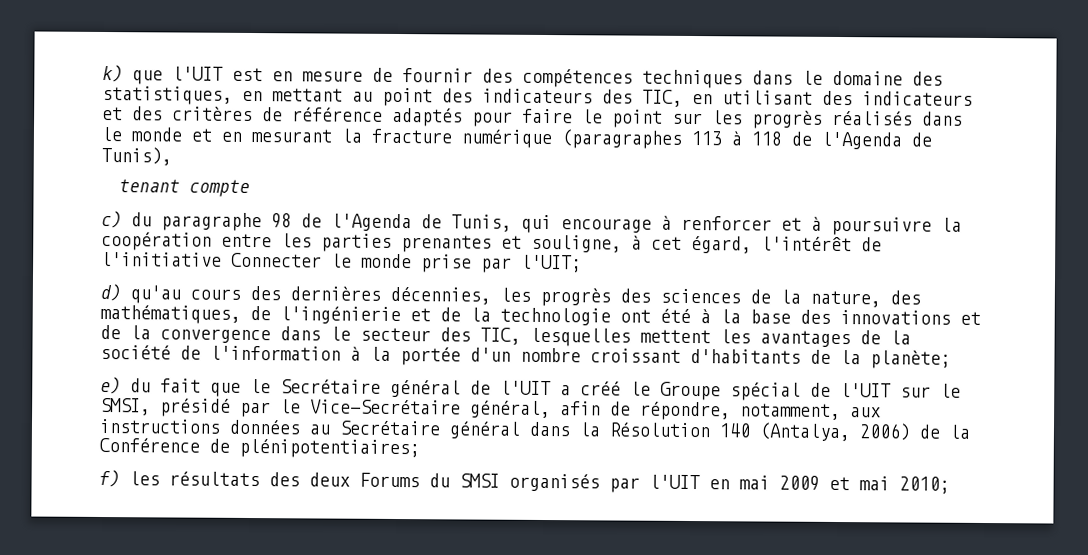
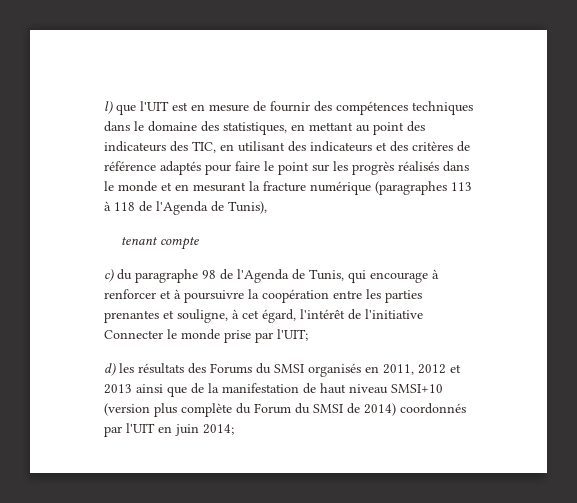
- k) que l'UIT est en mesure de fournir des compétences techniques dans le domaine des statistiques, en mettant au point des indicateurs des TIC, en utilisant des indicateurs et des critères de référence adaptés pour faire le point sur les progrès réalisés dans le monde et en mesurant la fracture numérique (paragraphes 113 à 118 de l'Agenda de Tunis),
+ l) que l'UIT est en mesure de fournir des compétences techniques dans le domaine des statistiques, en mettant au point des indicateurs des TIC, en utilisant des indicateurs et des critères de référence adaptés pour faire le point sur les progrès réalisés dans le monde et en mesurant la fracture numérique (paragraphes 113 à 118 de l'Agenda de Tunis),
- d) qu'au cours des dernières décennies, les progrès des sciences de la nature, des mathématiques, de l'ingénierie et de la technologie ont été à la base des innovations et de la convergence dans le secteur des TIC, lesquelles mettent les avantages de la société de l'information à la portée d'un nombre croissant d'habitants de la planète;
- e) du fait que le Secrétaire général de l'UIT a créé le Groupe spécial de l'UIT sur le SMSI, présidé par le Vice-Secrétaire général, afin de répondre, notamment, aux instructions données au Secrétaire général dans la Résolution 140 (Antalya, 2006) de la Conférence de plénipotentiaires;
- f) les résultats des deux Forums du SMSI organisés par l'UIT en mai 2009 et mai 2010;
+ d) les résultats des Forums du SMSI organisés en 2011, 2012 et 2013 ainsi que de la manifestation de haut niveau SMSI+10 (version plus complète du Forum du SMSI de 2014) coordonnés par l'UIT en juin 2014;

